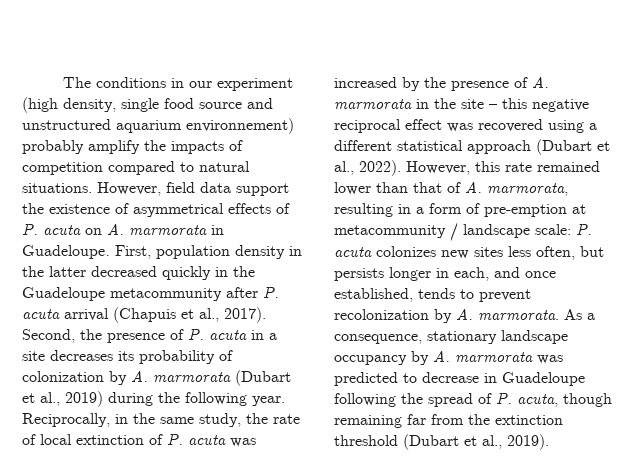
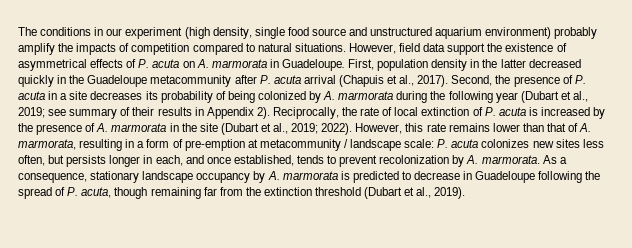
- The conditions in our experiment (high density, single food source and unstructured aquarium environnement) probably amplify the impacts of competition compared to natural situations.
+ The conditions in our experiment (high density, single food source and unstructured aquarium environment) probably amplify the impacts of competition compared to natural situations.
- Second, the presence of P. acuta in a site decreases its probability of colonization by A. marmorata (Dubart et al., 2019) during the following year. Reciprocally, in the same study, the rate of local extinction of P. acuta was increased by the presence of A. marmorata in the site – this negative reciprocal effect was recovered using a different statistical approach (Dubart et al., 2022).
+ Second, the presence of P. acuta in a site decreases its probability of being colonized by A. marmorata during the following year (Dubart et al., 2019; see summary of their results in Appendix 2). Reciprocally, the rate of local extinction of P. acuta is increased by the presence of A. marmorata in the site (Dubart et al., 2019; 2022).
- However, this rate remained lower than that of A. marmorata, resulting in a form of pre-emption at metacommunity / landscape scale: P. acuta colonizes new sites less often, but persists longer in each, and once established, tends to prevent recolonization by A. marmorata.
+ However, this rate remains lower than that of A. marmorata, resulting in a form of pre-emption at metacommunity / landscape scale: P. acuta colonizes new sites less often, but persists longer in each, and once established, tends to prevent recolonization by A. marmorata.
- As a consequence, stationary landscape occupancy by A. marmorata was predicted to decrease in Guadeloupe following the spread of P. acuta, though remaining far from the extinction threshold (Dubart et al., 2019).
+ As a consequence, stationary landscape occupancy by A. marmorata is predicted to decrease in Guadeloupe following the spread of P. acuta, though remaining far from the extinction threshold (Dubart et al., 2019).

